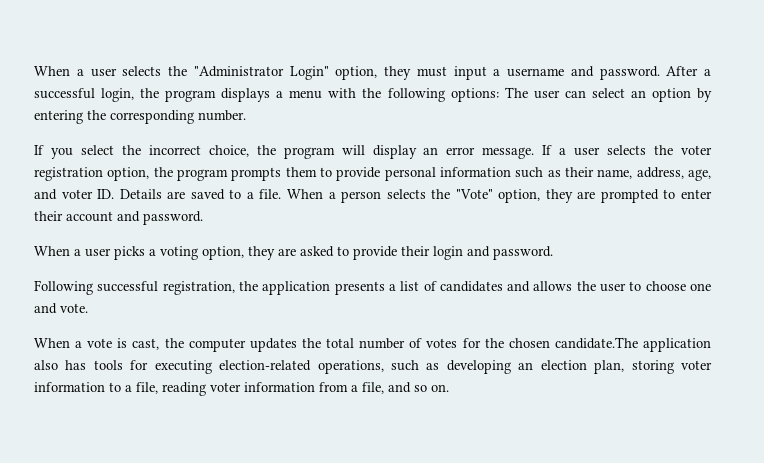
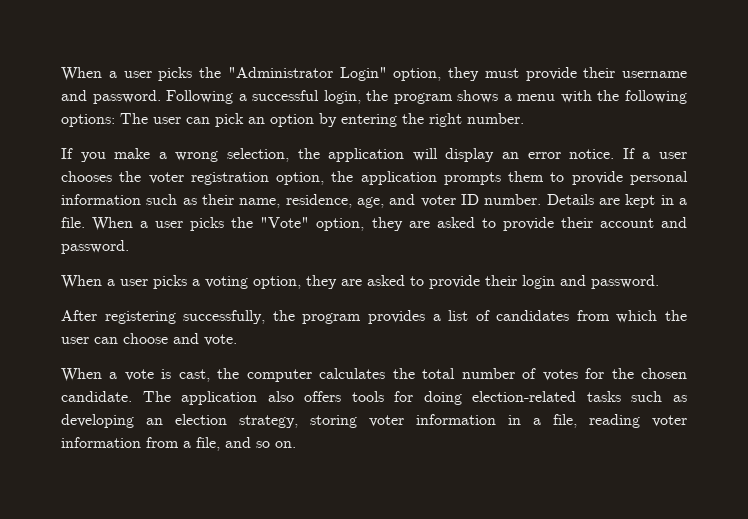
- When a user selects the "Administrator Login" option, they must input a username and password.
+ When a user picks the "Administrator Login" option, they must provide their username and password.
- After a successful login, the program displays a menu with the following options: The user can select an option by entering the corresponding number.
+ Following a successful login, the program shows a menu with the following options: The user can pick an option by entering the right number.
- If you select the incorrect choice, the program will display an error message.
+ If you make a wrong selection, the application will display an error notice.
- If a user selects the voter registration option, the program prompts them to provide personal information such as their name, address, age, and voter ID. Details are saved to a file.
+ If a user chooses the voter registration option, the application prompts them to provide personal information such as their name, residence, age, and voter ID number. Details are kept in a file.
- When a person selects the "Vote" option, they are prompted to enter their account and password.
+ When a user picks the "Vote" option, they are asked to provide their account and password.
- Following successful registration, the application presents a list of candidates and allows the user to choose one and vote.
+ After registering successfully, the program provides a list of candidates from which the user can choose and vote.
- When a vote is cast, the computer updates the total number of votes for the chosen candidate.The application also has tools for executing election-related operations, such as developing an election plan, storing voter information to a file, reading voter information from a file, and so on.
+ When a vote is cast, the computer calculates the total number of votes for the chosen candidate. The application also offers tools for doing election-related tasks such as developing an election strategy, storing voter information in a file, reading voter information from a file, and so on.

